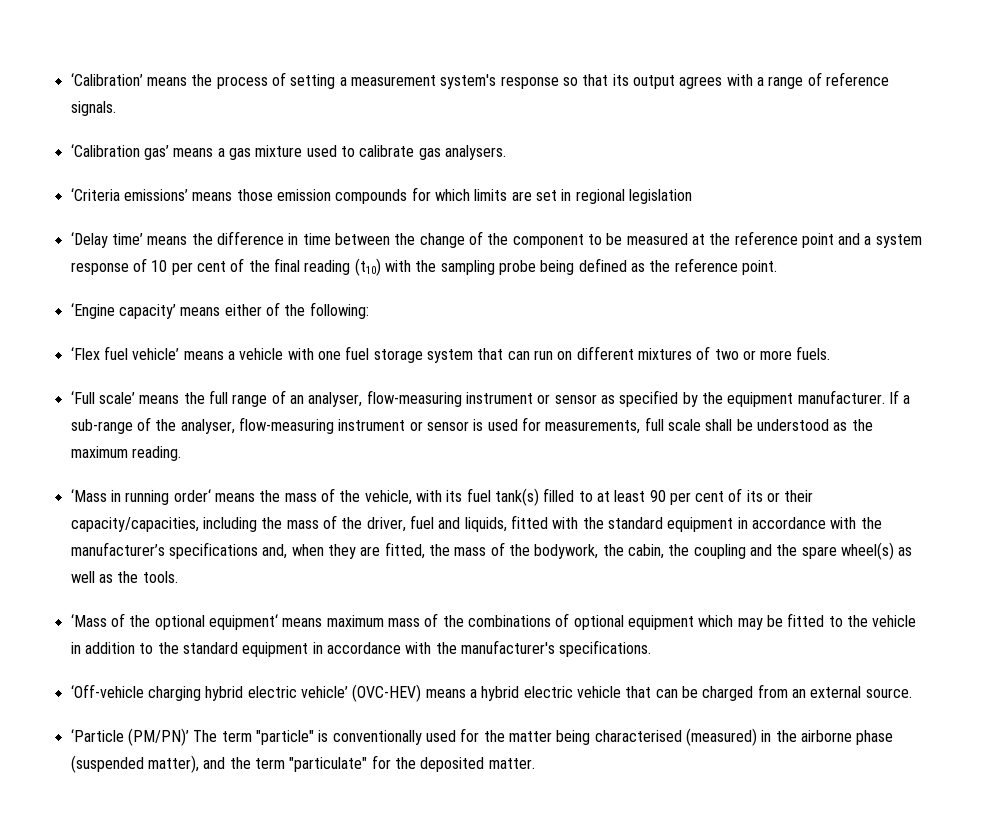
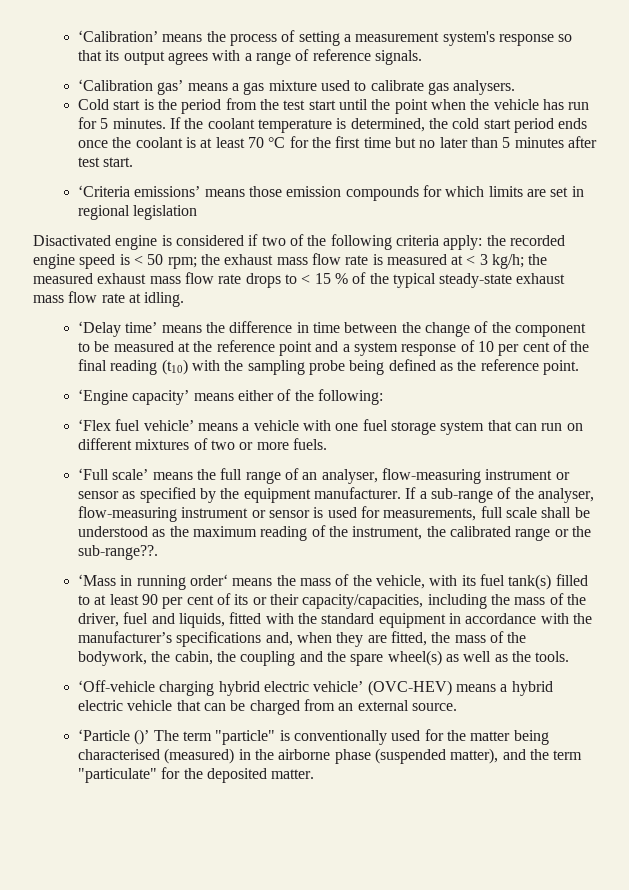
+ Cold start is the period from the test start until the point when the vehicle has run for 5 minutes. If the coolant temperature is determined, the cold start period ends once the coolant is at least 70 °C for the first time but no later than 5 minutes after test start.
+ Disactivated engine is considered if two of the following criteria apply: the recorded engine speed is < 50 rpm; the exhaust mass flow rate is measured at < 3 kg/h; the measured exhaust mass flow rate drops to < 15 % of the typical steady-state exhaust mass flow rate at idling.
- If a sub-range of the analyser, flow-measuring instrument or sensor is used for measurements, full scale shall be understood as the maximum reading.
+ If a sub-range of the analyser, flow-measuring instrument or sensor is used for measurements, full scale shall be understood as the maximum reading of the instrument, the calibrated range or the sub-range??.
- ‘Mass of the optional equipment‘ means maximum mass of the combinations of optional equipment which may be fitted to the vehicle in addition to the standard equipment in accordance with the manufacturer's specifications.
- ‘Particle (PM/PN)’ The term "particle" is conventionally used for the matter being characterised (measured) in the airborne phase (suspended matter), and the term "particulate" for the deposited matter.
+ ‘Particle ()’ The term "particle" is conventionally used for the matter being characterised (measured) in the airborne phase (suspended matter), and the term "particulate" for the deposited matter.

